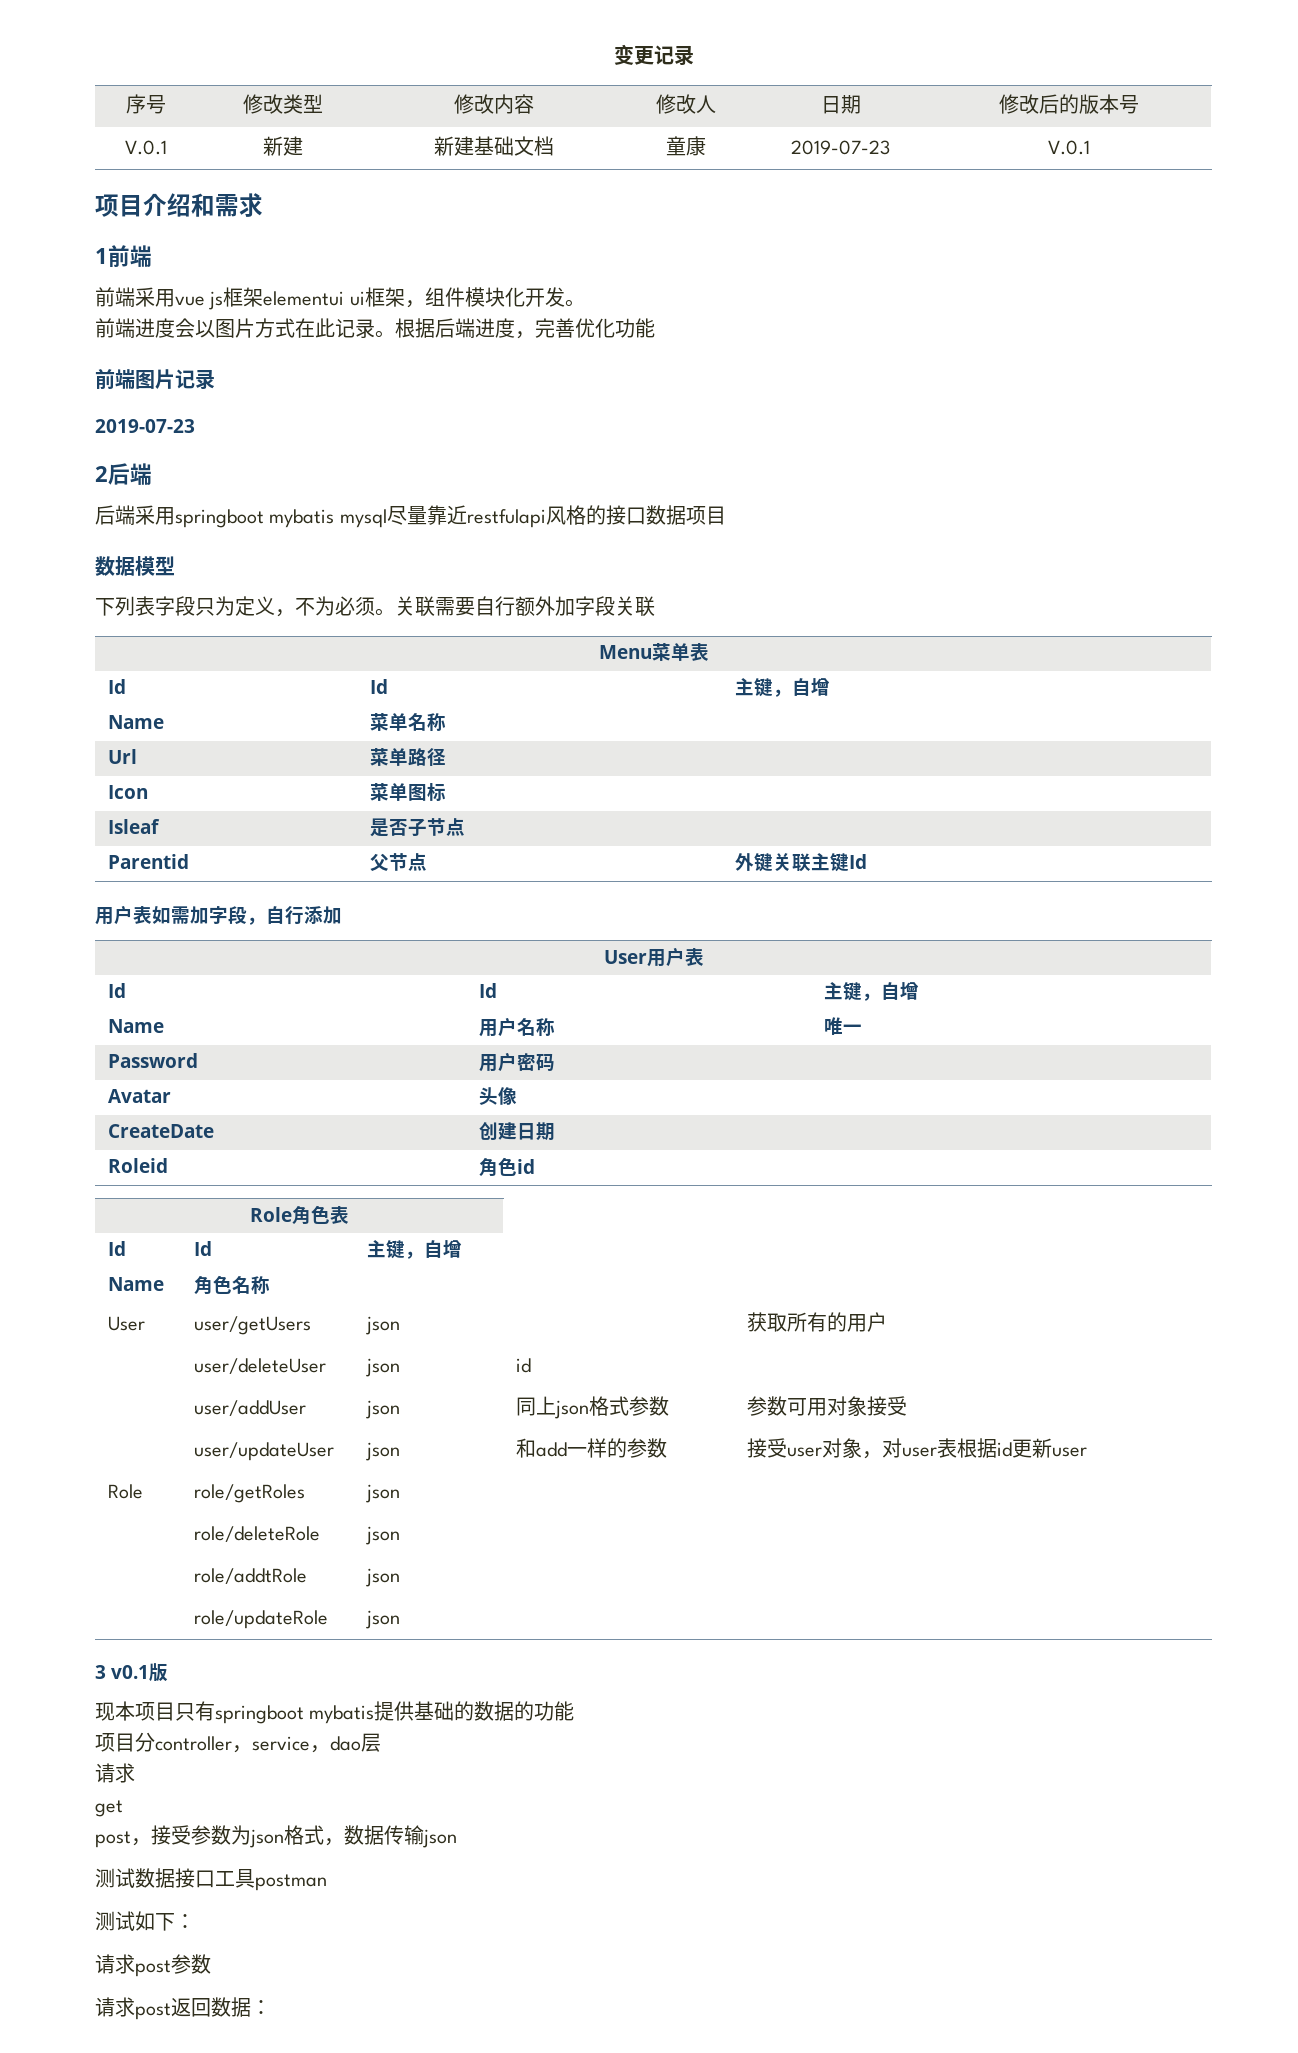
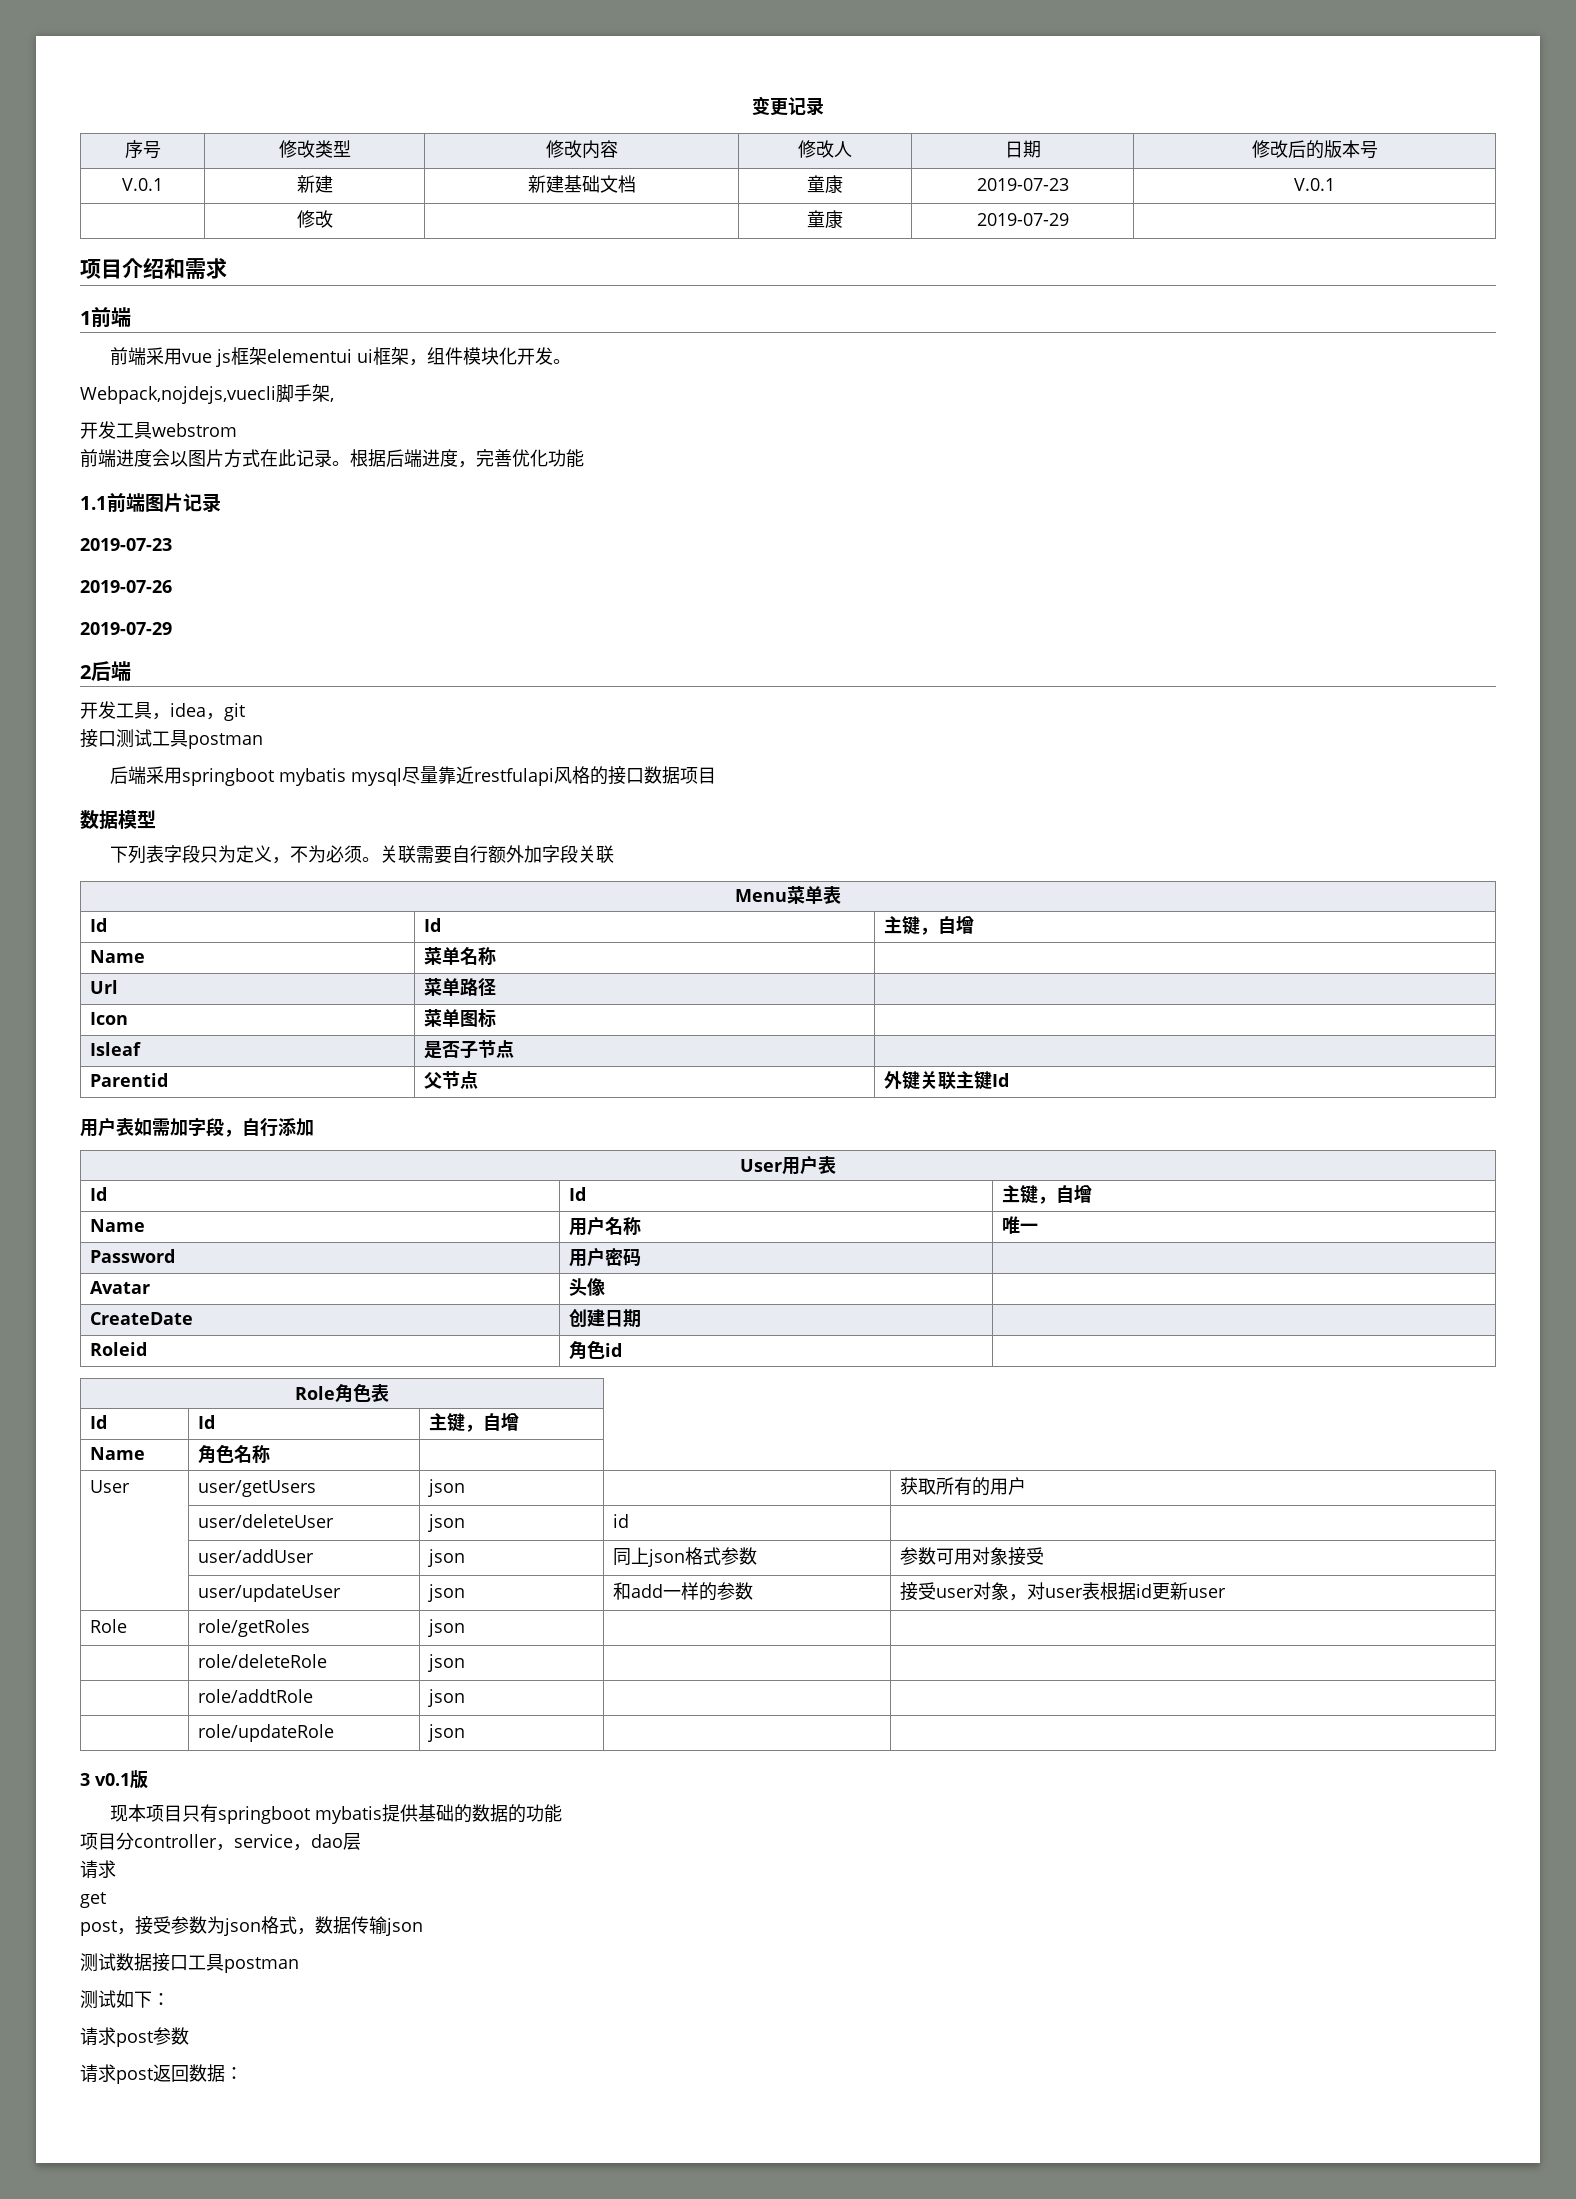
+ | 修改 | | 童康 | 2019-07-29 |
+ Webpack,nojdejs,vuecli脚手架,
+ 开发工具webstrom
- 前端图片记录
+ 1.1前端图片记录
+ 2019-07-26
+ 2019-07-29
+ 开发工具，idea，git
+ 接口测试工具postman

